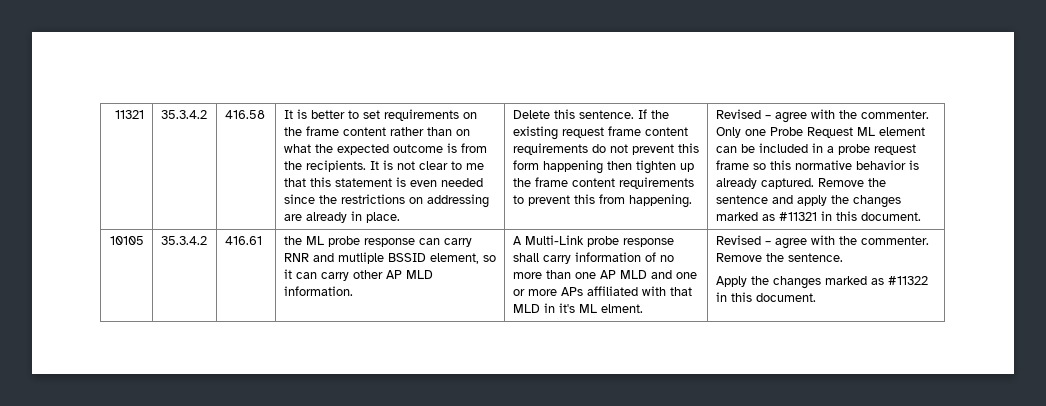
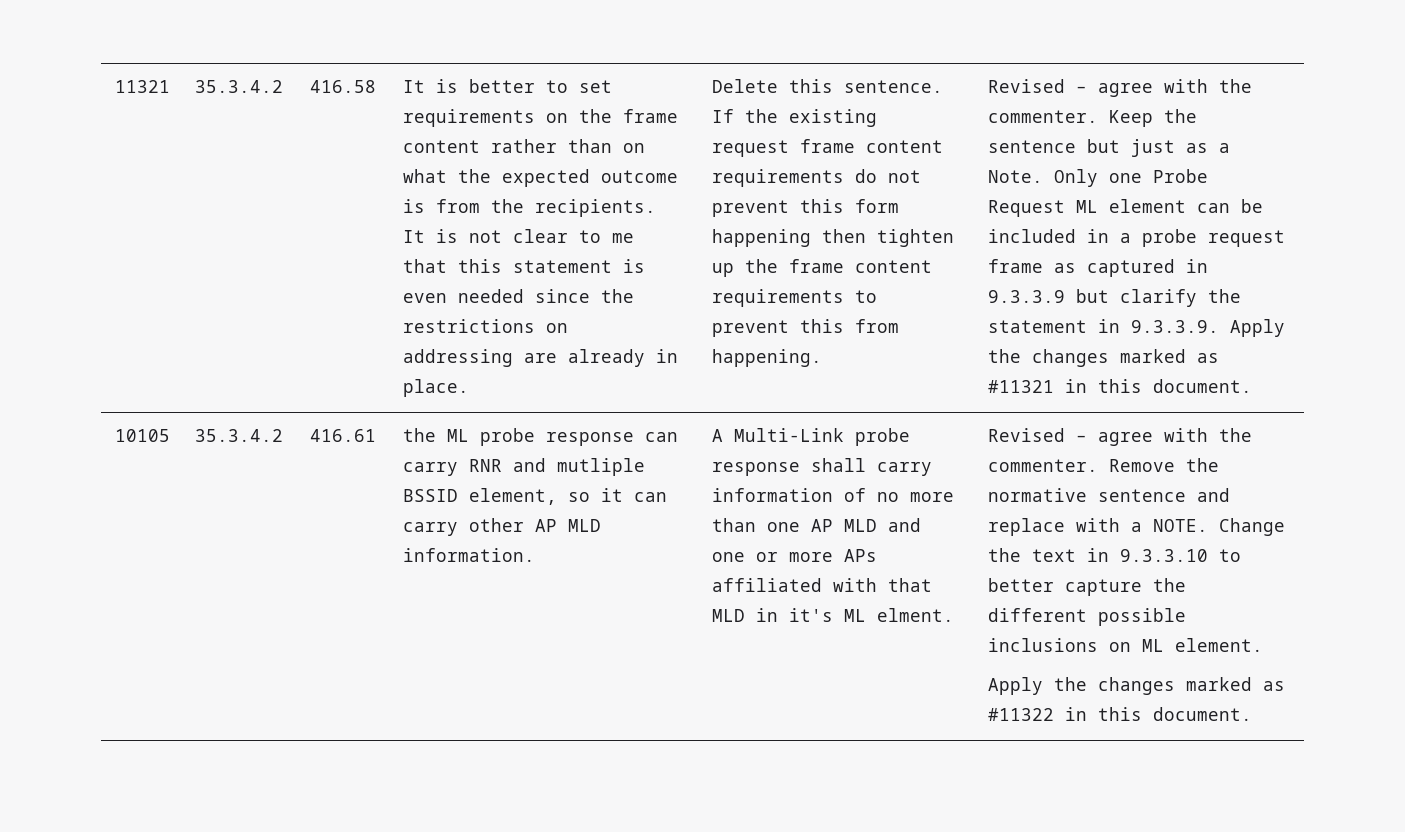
+ Keep the sentence but just as a Note.
- Only one Probe Request ML element can be included in a probe request frame so this normative behavior is already captured. Remove the sentence and apply the changes marked as #11321 in this document.
+ Only one Probe Request ML element can be included in a probe request frame as captured in 9.3.3.9 but clarify the statement in 9.3.3.9. Apply the changes marked as #11321 in this document.
- Remove the sentence.
+ Remove the normative sentence and replace with a NOTE. Change the text in 9.3.3.10 to better capture the different possible inclusions on ML element.

